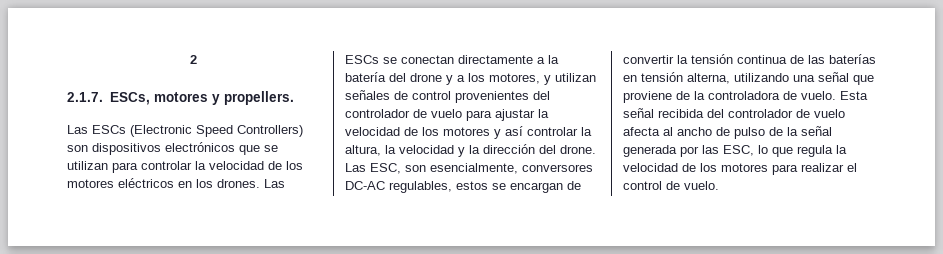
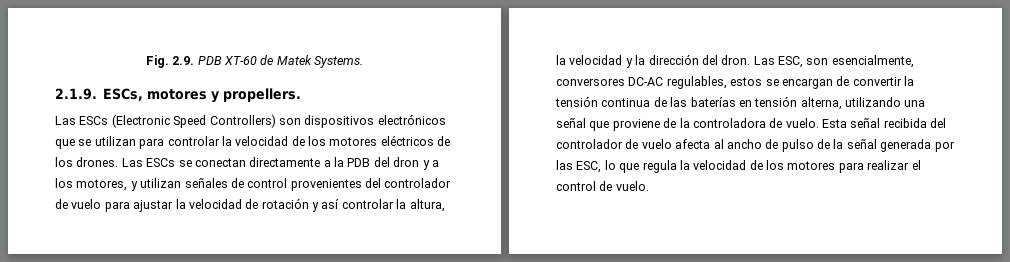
- 2
- 2.1.7. ESCs, motores y propellers.
+ Fig. 2.9. PDB XT-60 de Matek Systems.
+ 2.1.9. ESCs, motores y propellers.
- Las ESCs (Electronic Speed Controllers) son dispositivos electrónicos que se utilizan para controlar la velocidad de los motores eléctricos en los drones.
+ Las ESCs (Electronic Speed Controllers) son dispositivos electrónicos que se utilizan para controlar la velocidad de los motores eléctricos de los drones.
- Las ESCs se conectan directamente a la batería del drone y a los motores, y utilizan señales de control provenientes del controlador de vuelo para ajustar la velocidad de los motores y así controlar la altura, la velocidad y la dirección del drone.
+ Las ESCs se conectan directamente a la PDB del dron y a los motores, y utilizan señales de control provenientes del controlador de vuelo para ajustar la velocidad de rotación y así controlar la altura, la velocidad y la dirección del dron.

